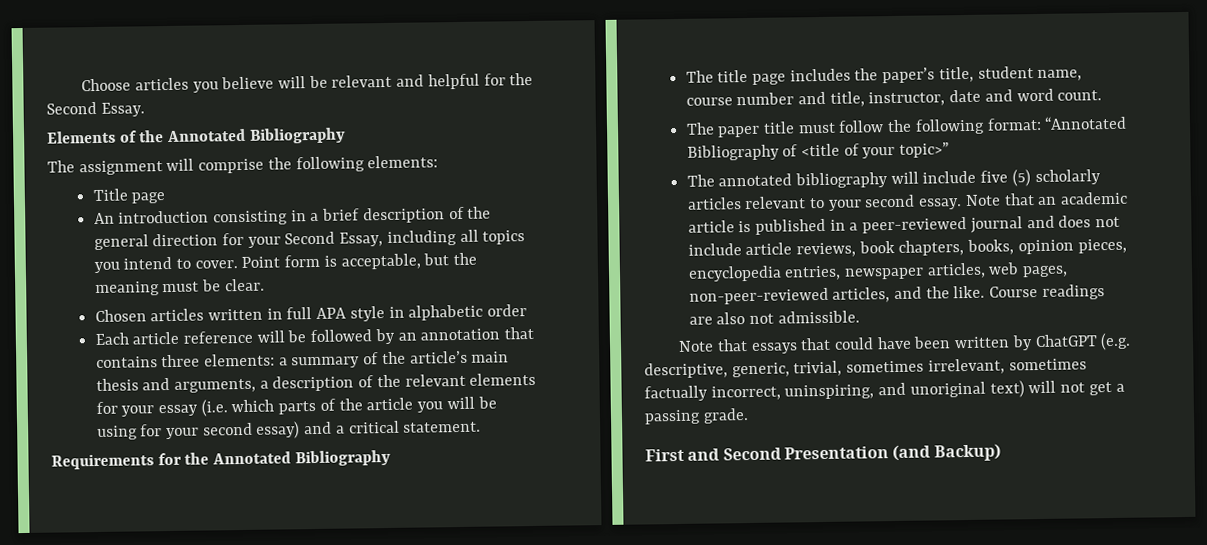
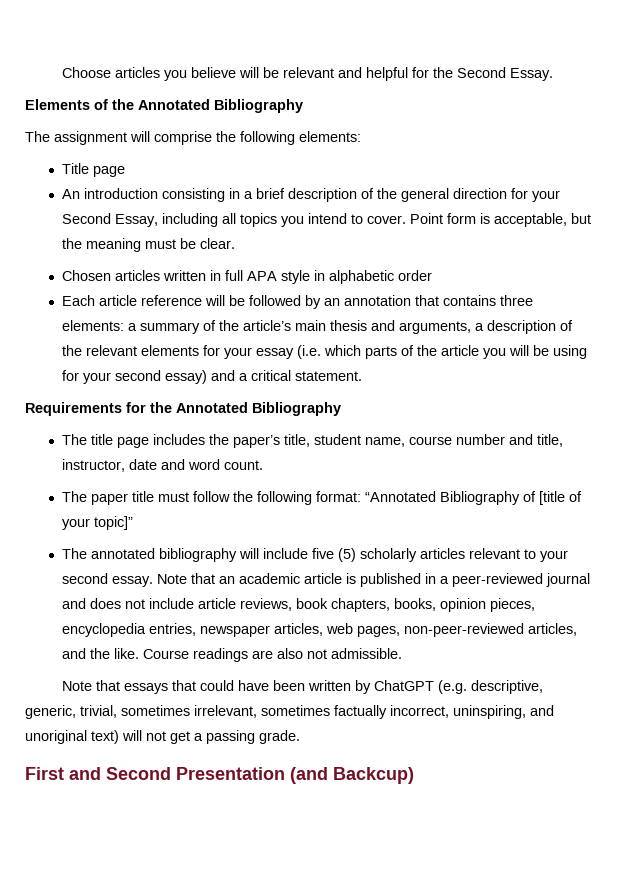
- The paper title must follow the following format: “Annotated Bibliography of <title of your topic>”
+ The paper title must follow the following format: “Annotated Bibliography of [title of your topic]”
- First and Second Presentation (and Backup)
+ First and Second Presentation (and Backcup)

